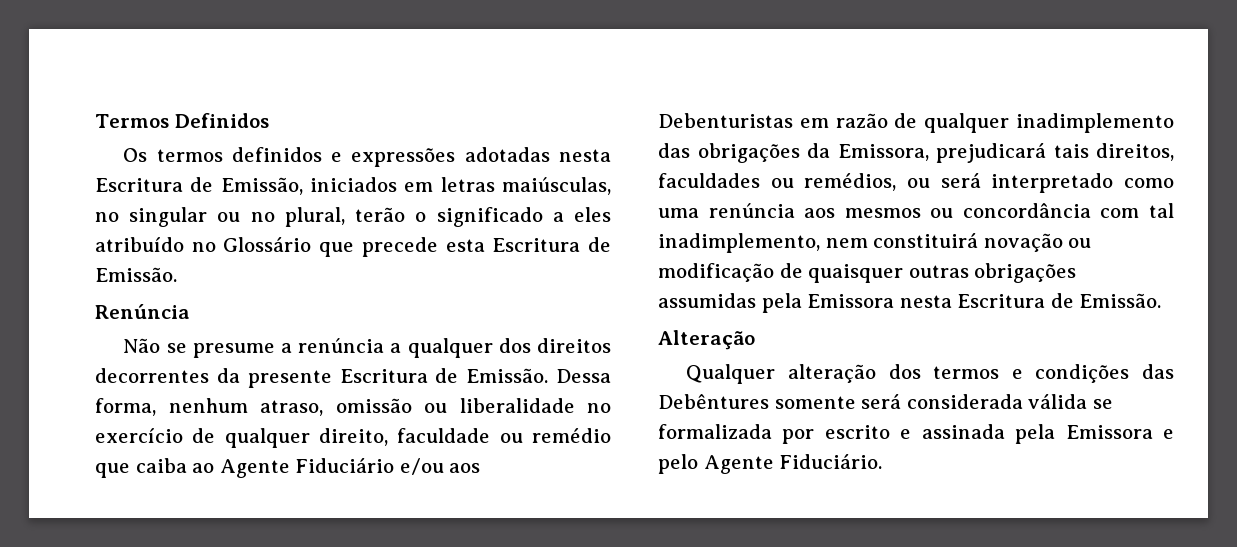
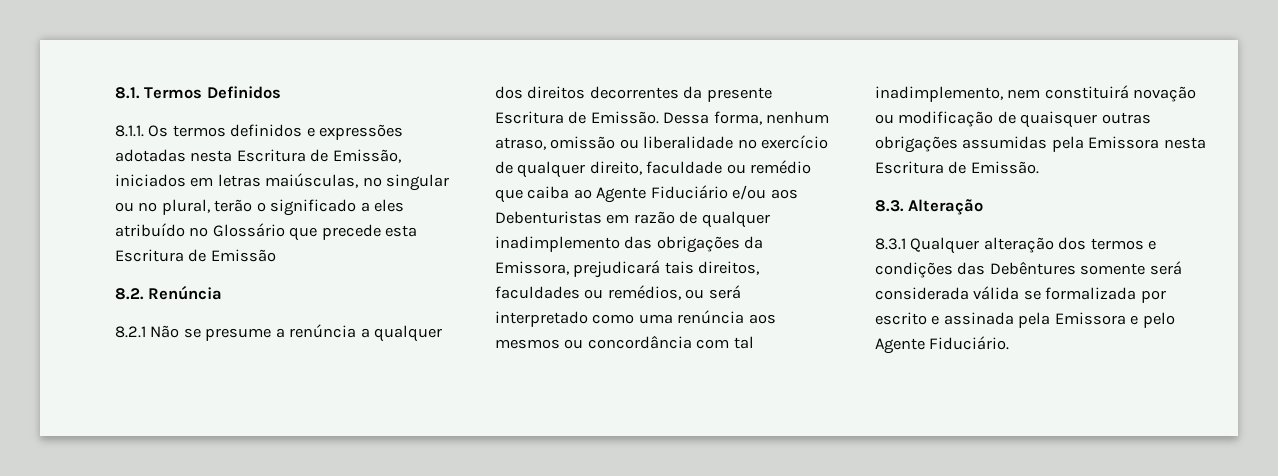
- Termos Definidos
+ 8.1. Termos Definidos
- Os termos definidos e expressões adotadas nesta Escritura de Emissão, iniciados em letras maiúsculas, no singular ou no plural, terão o significado a eles atribuído no Glossário que precede esta Escritura de Emissão.
- Renúncia
+ 8.1.1. Os termos definidos e expressões adotadas nesta Escritura de Emissão, iniciados em letras maiúsculas, no singular ou no plural, terão o significado a eles atribuído no Glossário que precede esta Escritura de Emissão
+ 8.2. Renúncia
- Não se presume a renúncia a qualquer dos direitos decorrentes da presente Escritura de Emissão.
+ 8.2.1 Não se presume a renúncia a qualquer dos direitos decorrentes da presente Escritura de Emissão.
- Alteração
+ 8.3. Alteração
- Qualquer alteração dos termos e condições das Debêntures somente será considerada válida se formalizada por escrito e assinada pela Emissora e pelo Agente Fiduciário.
+ 8.3.1 Qualquer alteração dos termos e condições das Debêntures somente será considerada válida se formalizada por escrito e assinada pela Emissora e pelo Agente Fiduciário.

